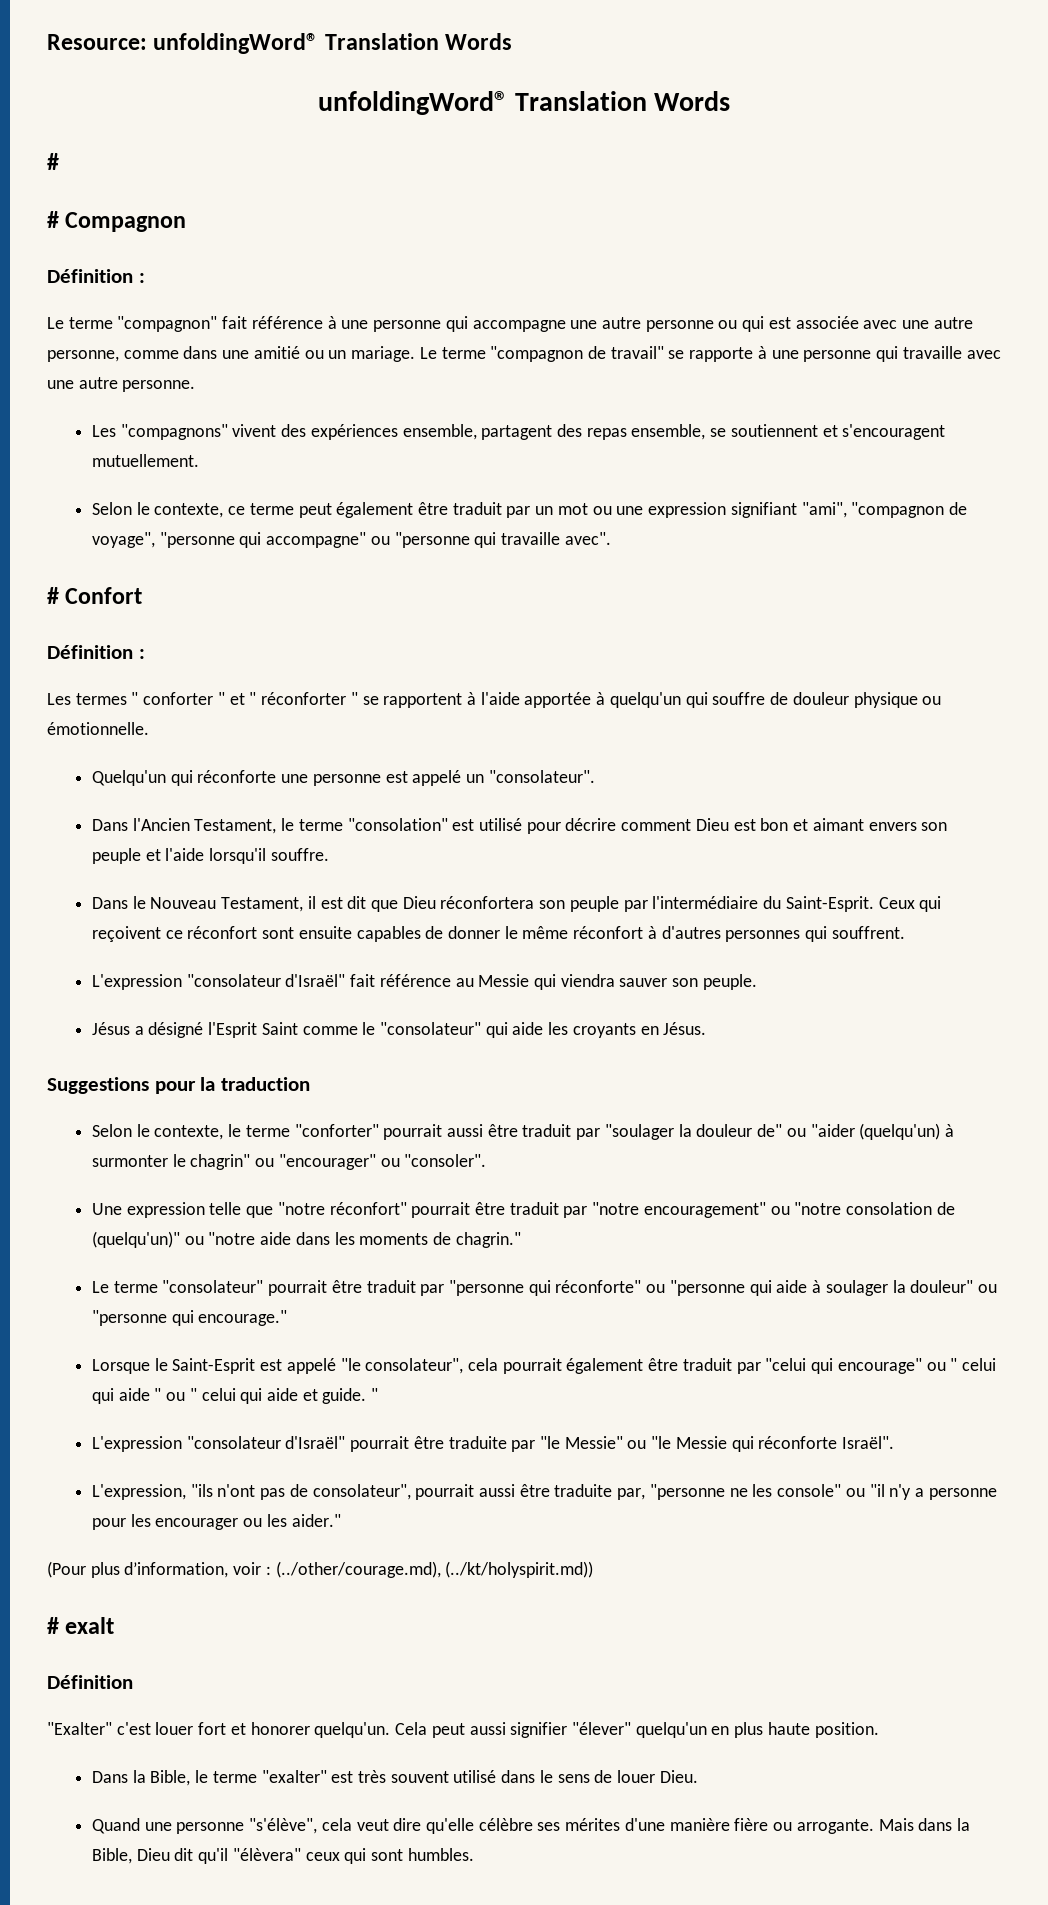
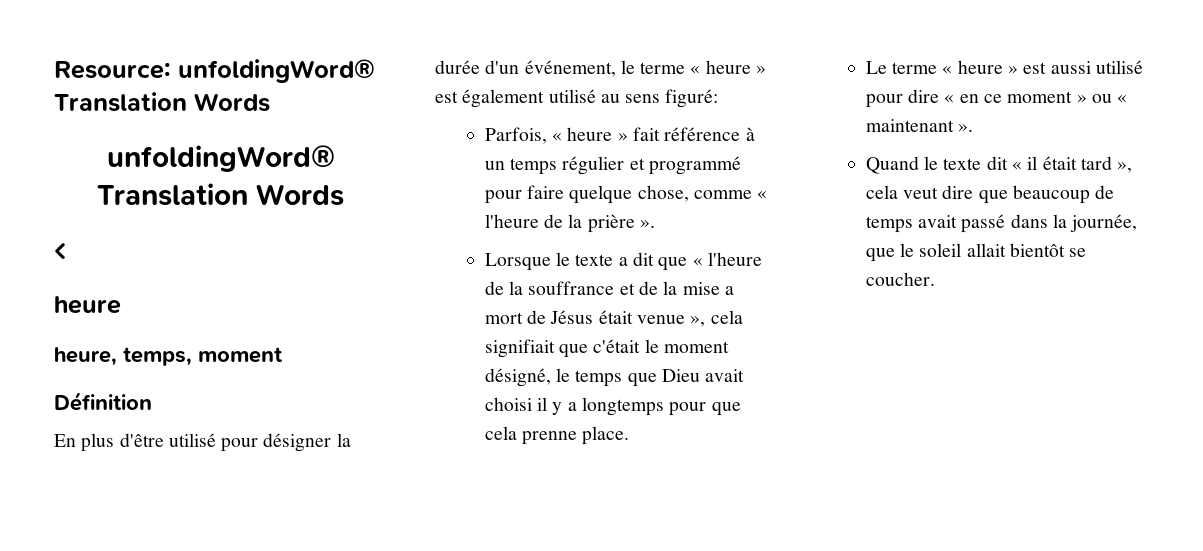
  Resource: unfoldingWord® Translation Words
  unfoldingWord® Translation Words
- #
- # Compagnon
- Définition :
- Le terme "compagnon" fait référence à une personne qui accompagne une autre personne ou qui est associée avec une autre personne, comme dans une amitié ou un mariage. Le terme "compagnon de travail" se rapporte à une personne qui travaille avec une autre personne.
- Les "compagnons" vivent des expériences ensemble, partagent des repas ensemble, se soutiennent et s'encouragent mutuellement.
- Selon le contexte, ce terme peut également être traduit par un mot ou une expression signifiant "ami", "compagnon de voyage", "personne qui accompagne" ou "personne qui travaille avec".
- # Confort
- Définition :
- Les termes " conforter " et " réconforter " se rapportent à l'aide apportée à quelqu'un qui souffre de douleur physique ou émotionnelle.
- Quelqu'un qui réconforte une personne est appelé un "consolateur".
- Dans l'Ancien Testament, le terme "consolation" est utilisé pour décrire comment Dieu est bon et aimant envers son peuple et l'aide lorsqu'il souffre.
- Dans le Nouveau Testament, il est dit que Dieu réconfortera son peuple par l'intermédiaire du Saint-Esprit. Ceux qui reçoivent ce réconfort sont ensuite capables de donner le même réconfort à d'autres personnes qui souffrent.
- L'expression "consolateur d'Israël" fait référence au Messie qui viendra sauver son peuple.
- Jésus a désigné l'Esprit Saint comme le "consolateur" qui aide les croyants en Jésus.
- Suggestions pour la traduction
- Selon le contexte, le terme "conforter" pourrait aussi être traduit par "soulager la douleur de" ou "aider (quelqu'un) à surmonter le chagrin" ou "encourager" ou "consoler".
- Une expression telle que "notre réconfort" pourrait être traduit par "notre encouragement" ou "notre consolation de (quelqu'un)" ou "notre aide dans les moments de chagrin."
- Le terme "consolateur" pourrait être traduit par "personne qui réconforte" ou "personne qui aide à soulager la douleur" ou "personne qui encourage."
- Lorsque le Saint-Esprit est appelé "le consolateur", cela pourrait également être traduit par "celui qui encourage" ou " celui qui aide " ou " celui qui aide et guide. "
- L'expression "consolateur d'Israël" pourrait être traduite par "le Messie" ou "le Messie qui réconforte Israël".
- L'expression, "ils n'ont pas de consolateur", pourrait aussi être traduite par, "personne ne les console" ou "il n'y a personne pour les encourager ou les aider."
- (Pour plus d’information, voir : (../other/courage.md), (../kt/holyspirit.md))
- # exalt
+ <
+ heure
+ heure, temps, moment
  Définition
- "Exalter" c'est louer fort et honorer quelqu'un. Cela peut aussi signifier "élever" quelqu'un en plus haute position.
- Dans la Bible, le terme "exalter" est très souvent utilisé dans le sens de louer Dieu.
- Quand une personne "s'élève", cela veut dire qu'elle célèbre ses mérites d'une manière fière ou arrogante. Mais dans la Bible, Dieu dit qu'il "élèvera" ceux qui sont humbles.
+ En plus d'être utilisé pour désigner la durée d'un événement, le terme « heure » est également utilisé au sens figuré:
+ Parfois, « heure » fait référence à un temps régulier et programmé pour faire quelque chose, comme « l'heure de la prière ».
+ Lorsque le texte a dit que « l'heure de la souffrance et de la mise a mort de Jésus était venue », cela signifiait que c'était le moment désigné, le temps que Dieu avait choisi il y a longtemps pour que cela prenne place.
+ Le terme « heure » est aussi utilisé pour dire « en ce moment » ou « maintenant ».
+ Quand le texte dit « il était tard », cela veut dire que beaucoup de temps avait passé dans la journée, que le soleil allait bientôt se coucher.

